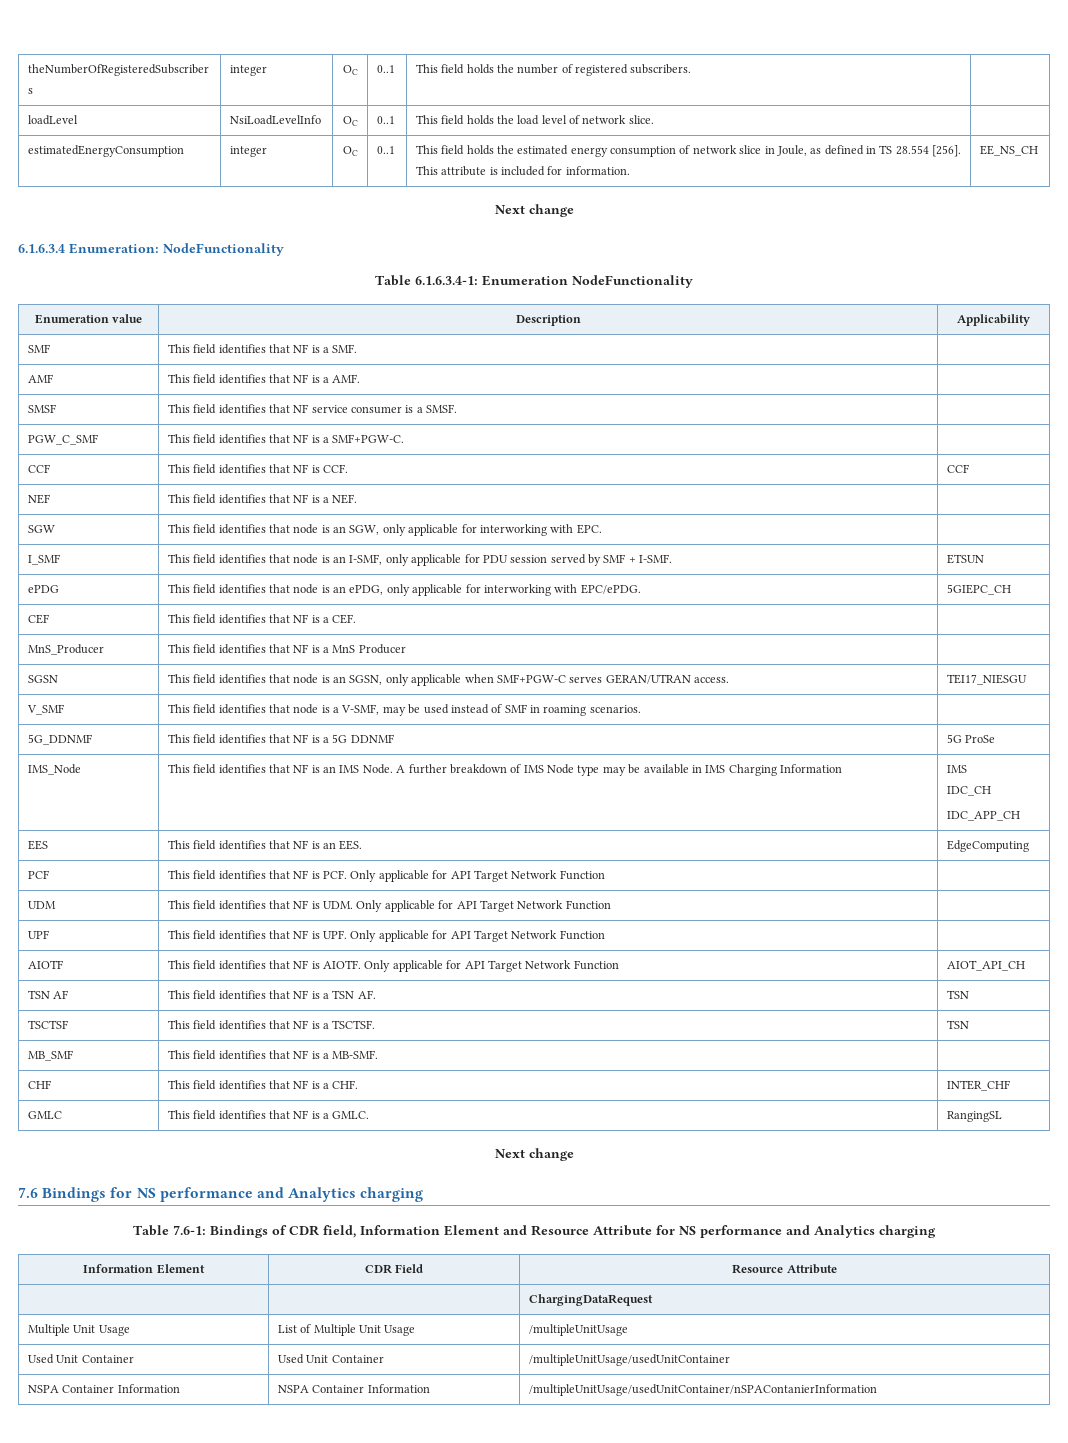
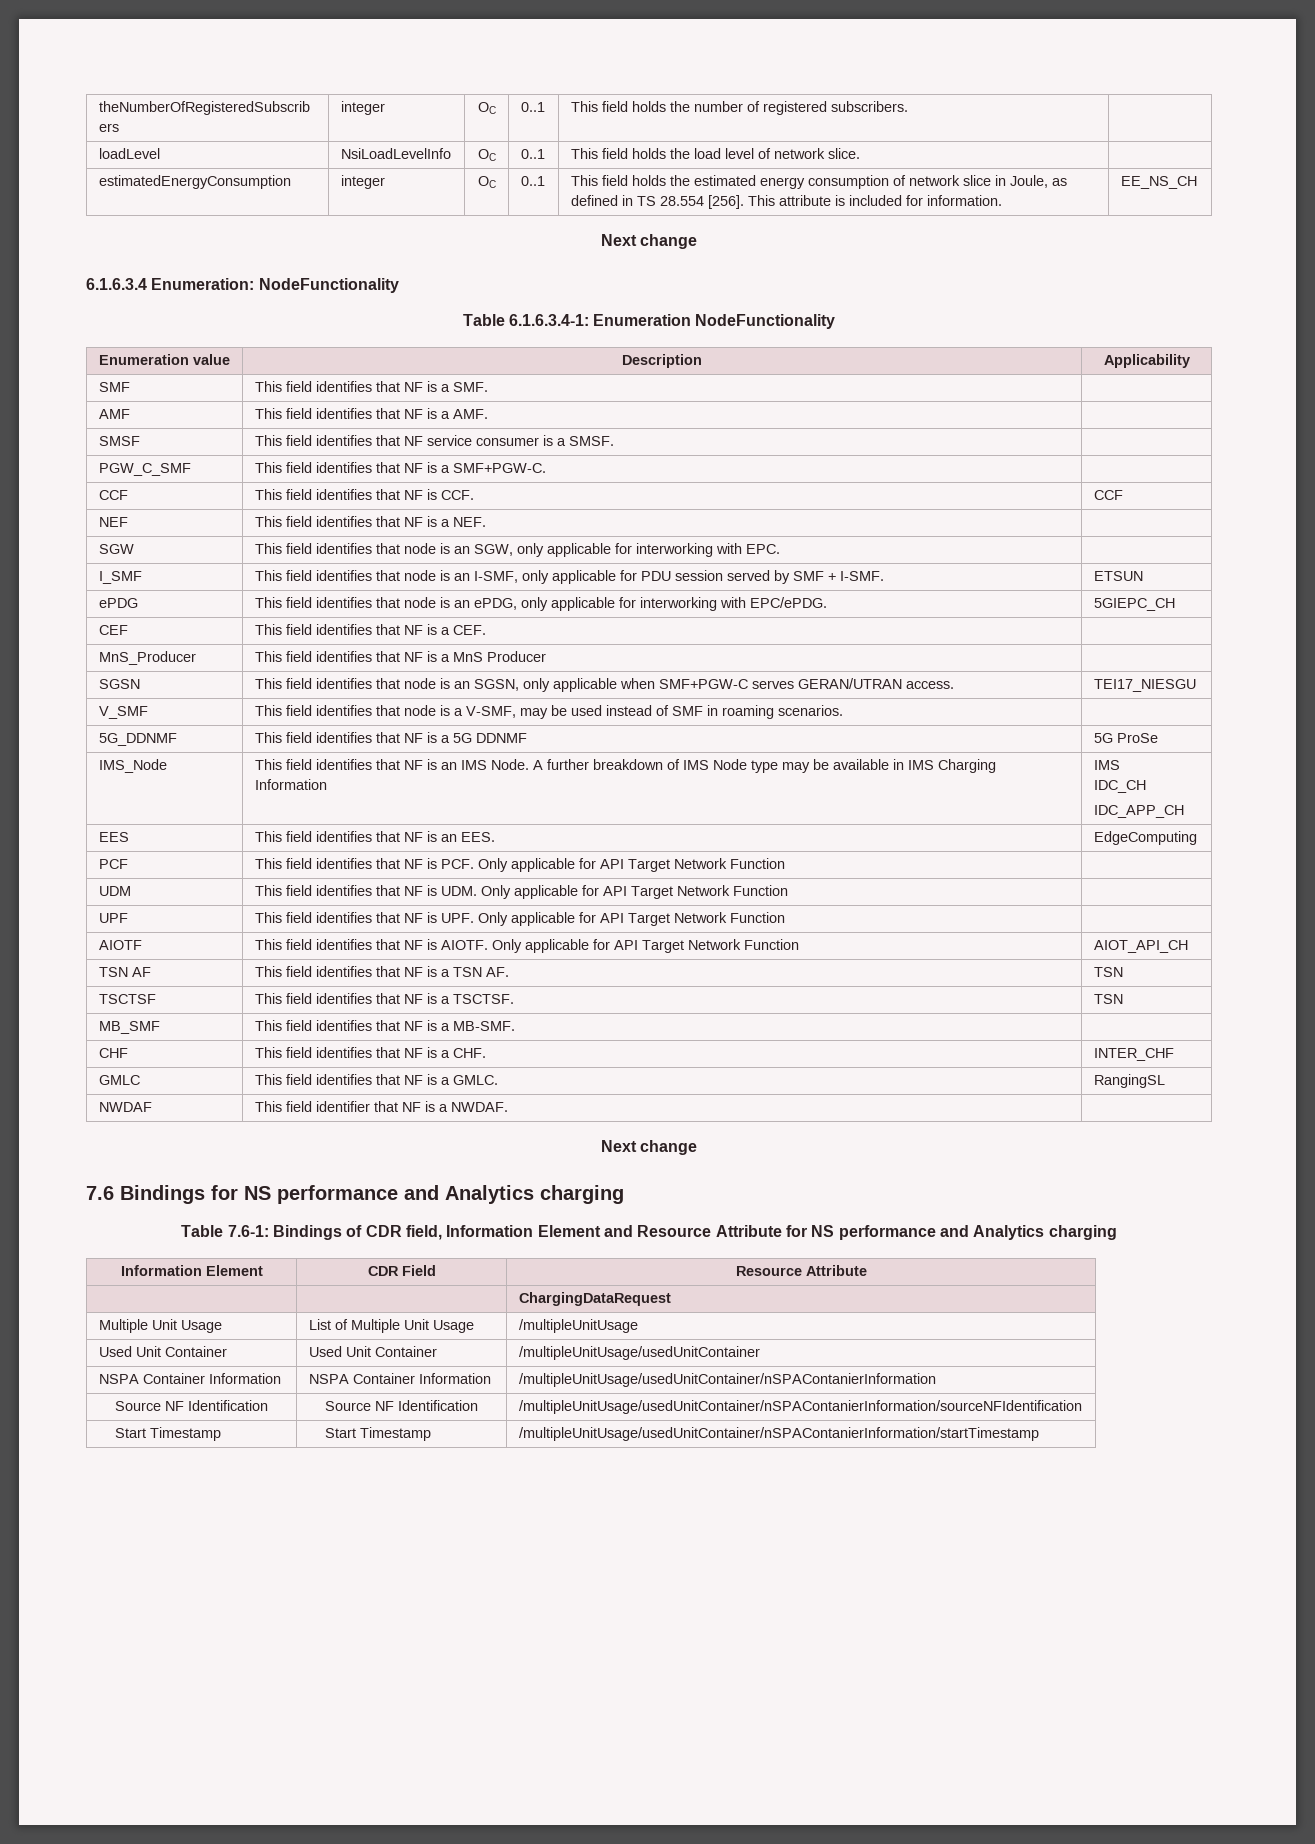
+ NWDAF | This field identifier that NF is a NWDAF. |
+ Source NF Identification | Source NF Identification | /multipleUnitUsage/usedUnitContainer/nSPAContanierInformation/sourceNFIdentification
+ Start Timestamp | Start Timestamp | /multipleUnitUsage/usedUnitContainer/nSPAContanierInformation/startTimestamp

